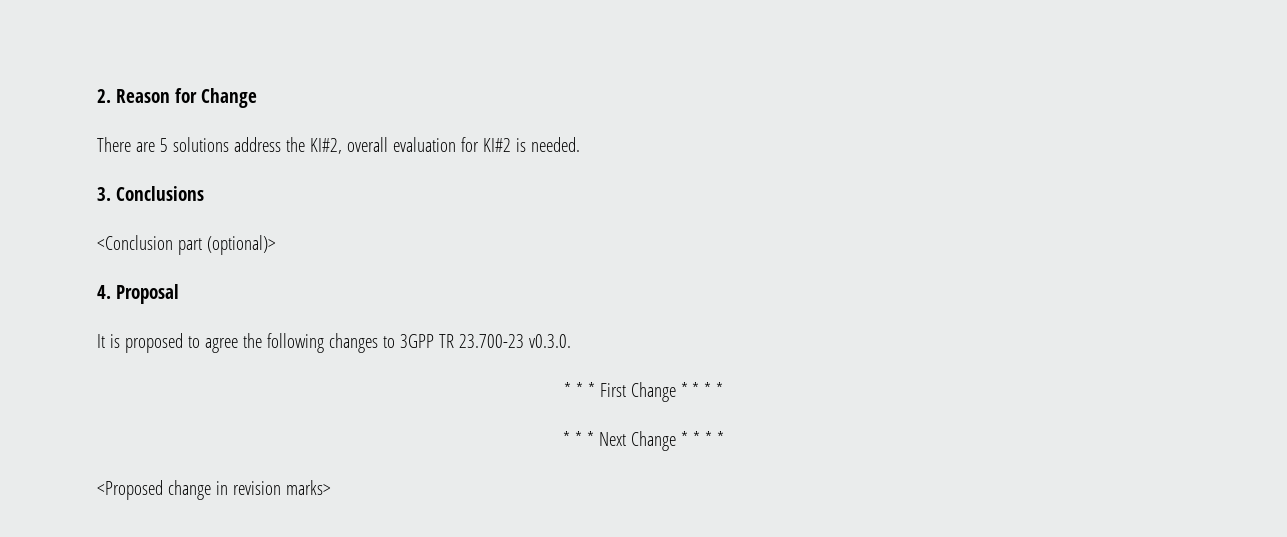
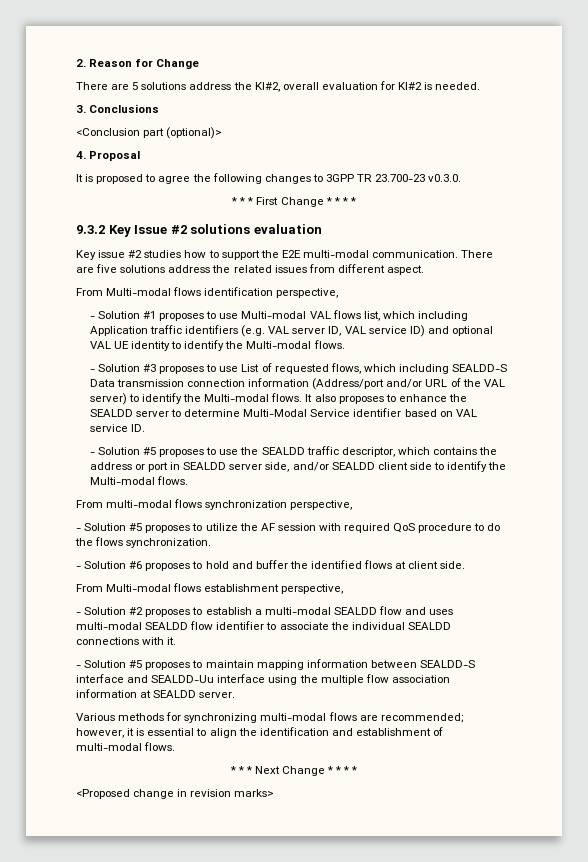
+ 9.3.2 Key Issue #2 solutions evaluation
+ Key issue #2 studies how to support the E2E multi-modal communication. There are five solutions address the related issues from different aspect.
+ From Multi-modal flows identification perspective,
+ - Solution #1 proposes to use Multi-modal VAL flows list, which including Application traffic identifiers (e.g. VAL server ID, VAL service ID) and optional VAL UE identity to identify the Multi-modal flows.
+ - Solution #3 proposes to use List of requested flows, which including SEALDD-S Data transmission connection information (Address/port and/or URL of the VAL server) to identify the Multi-modal flows. It also proposes to enhance the SEALDD server to determine Multi-Modal Service identifier based on VAL service ID.
+ - Solution #5 proposes to use the SEALDD traffic descriptor, which contains the address or port in SEALDD server side, and/or SEALDD client side to identify the Multi-modal flows.
+ From multi-modal flows synchronization perspective,
+ - Solution #5 proposes to utilize the AF session with required QoS procedure to do the flows synchronization.
+ - Solution #6 proposes to hold and buffer the identified flows at client side.
+ From Multi-modal flows establishment perspective,
+ - Solution #2 proposes to establish a multi-modal SEALDD flow and uses multi-modal SEALDD flow identifier to associate the individual SEALDD connections with it.
+ - Solution #5 proposes to maintain mapping information between SEALDD-S interface and SEALDD-Uu interface using the multiple flow association information at SEALDD server.
+ Various methods for synchronizing multi-modal flows are recommended; however, it is essential to align the identification and establishment of multi-modal flows.

